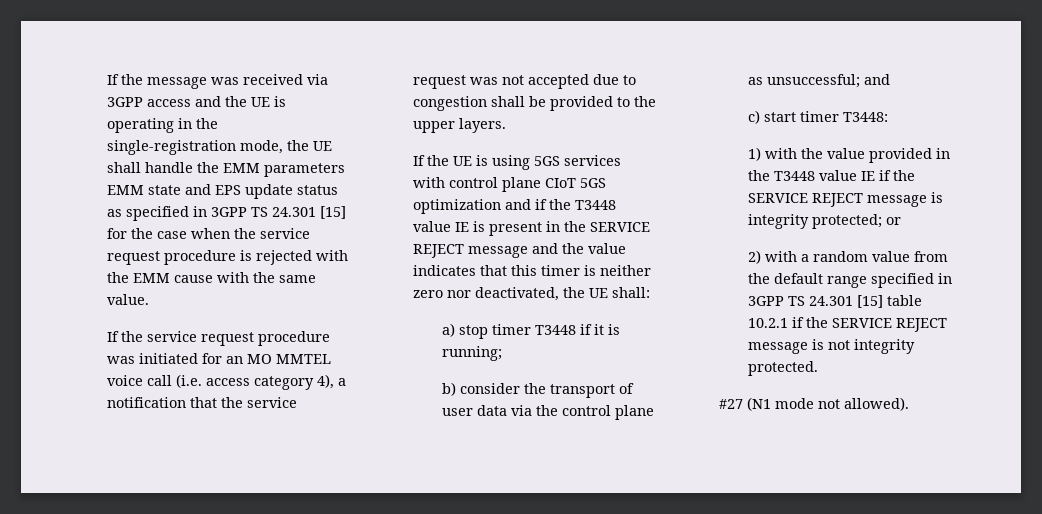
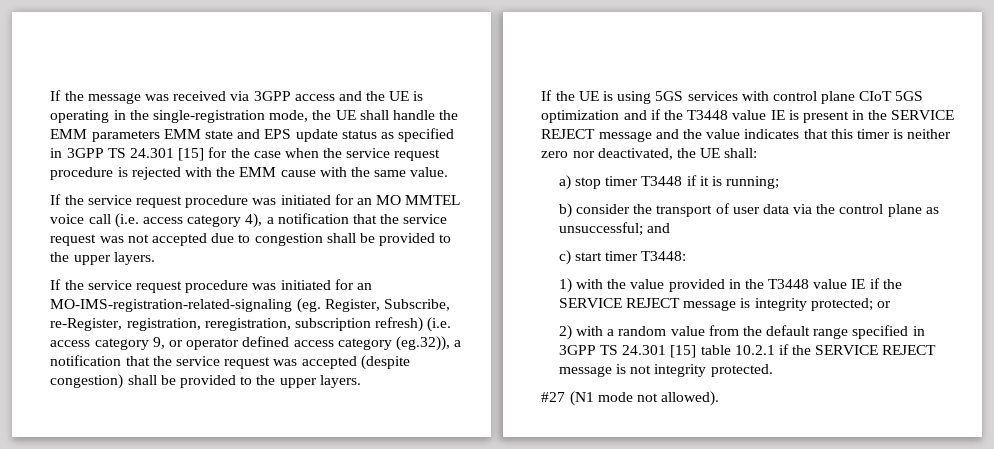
+ If the service request procedure was initiated for an MO-IMS-registration-related-signaling (eg. Register, Subscribe, re-Register, registration, reregistration, subscription refresh) (i.e. access category 9, or operator defined access category (eg.32)), a notification that the service request was accepted (despite congestion) shall be provided to the upper layers.

